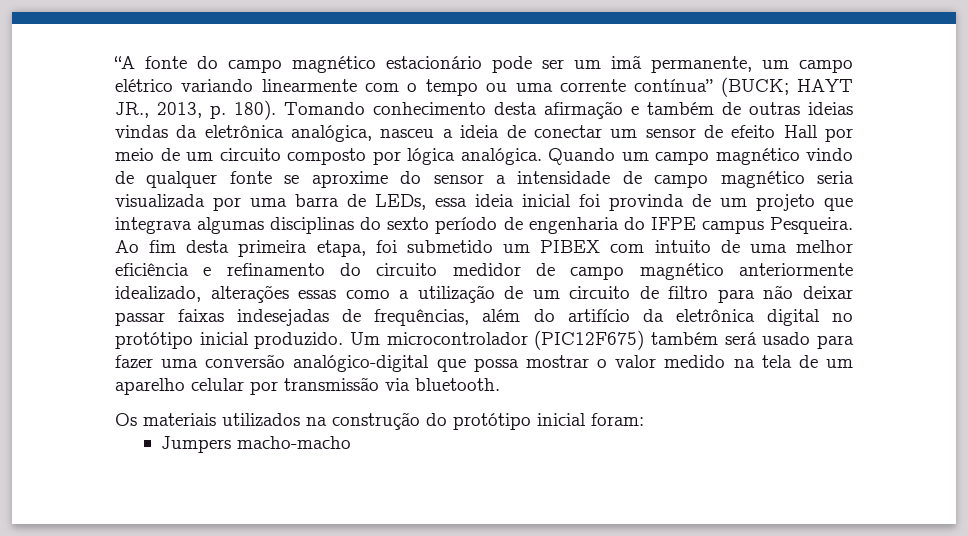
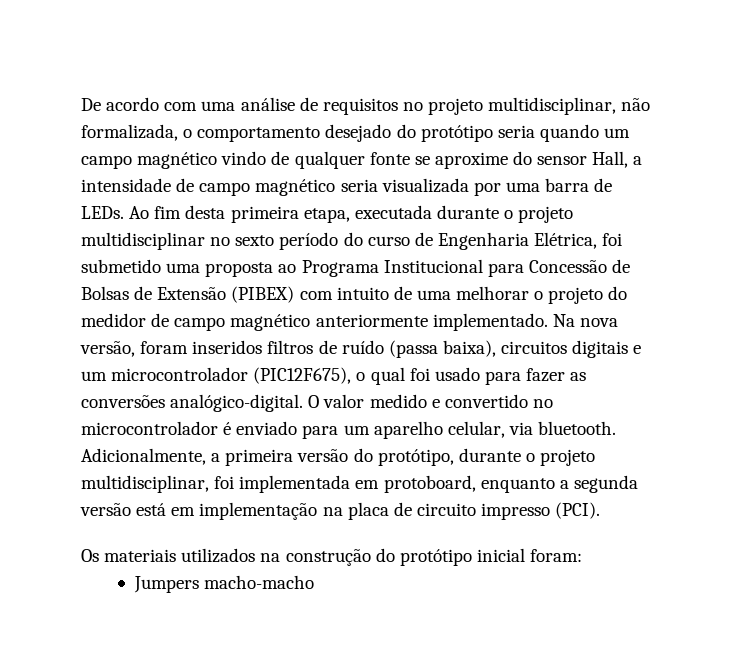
- “A fonte do campo magnético estacionário pode ser um imã permanente, um campo elétrico variando linearmente com o tempo ou uma corrente contínua” (BUCK; HAYT JR., 2013, p. 180). Tomando conhecimento desta afirmação e também de outras ideias vindas da eletrônica analógica, nasceu a ideia de conectar um sensor de efeito Hall por meio de um circuito composto por lógica analógica. Quando um campo magnético vindo de qualquer fonte se aproxime do sensor a intensidade de campo magnético seria visualizada por uma barra de LEDs, essa ideia inicial foi provinda de um projeto que integrava algumas disciplinas do sexto período de engenharia do IFPE campus Pesqueira.
+ De acordo com uma análise de requisitos no projeto multidisciplinar, não formalizada, o comportamento desejado do protótipo seria quando um campo magnético vindo de qualquer fonte se aproxime do sensor Hall, a intensidade de campo magnético seria visualizada por uma barra de LEDs.
- Ao fim desta primeira etapa, foi submetido um PIBEX com intuito de uma melhor eficiência e refinamento do circuito medidor de campo magnético anteriormente idealizado, alterações essas como a utilização de um circuito de filtro para não deixar passar faixas indesejadas de frequências, além do artifício da eletrônica digital no protótipo inicial produzido. Um microcontrolador (PIC12F675) também será usado para fazer uma conversão analógico-digital que possa mostrar o valor medido na tela de um aparelho celular por transmissão via bluetooth.
+ Ao fim desta primeira etapa, executada durante o projeto multidisciplinar no sexto período do curso de Engenharia Elétrica, foi submetido uma proposta ao Programa Institucional para Concessão de Bolsas de Extensão (PIBEX) com intuito de uma melhorar o projeto do medidor de campo magnético anteriormente implementado. Na nova versão, foram inseridos filtros de ruído (passa baixa), circuitos digitais e um microcontrolador (PIC12F675), o qual foi usado para fazer as conversões analógico-digital. O valor medido e convertido no microcontrolador é enviado para um aparelho celular, via bluetooth. Adicionalmente, a primeira versão do protótipo, durante o projeto multidisciplinar, foi implementada em protoboard, enquanto a segunda versão está em implementação na placa de circuito impresso (PCI).

